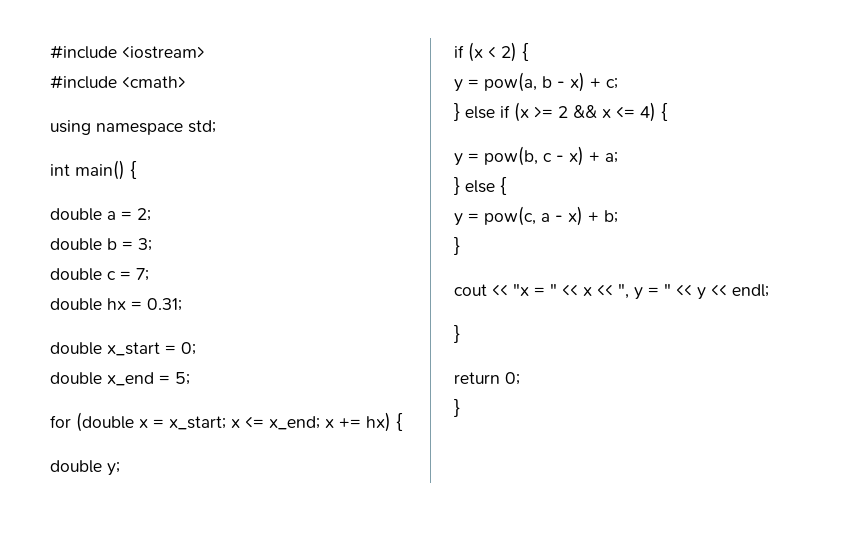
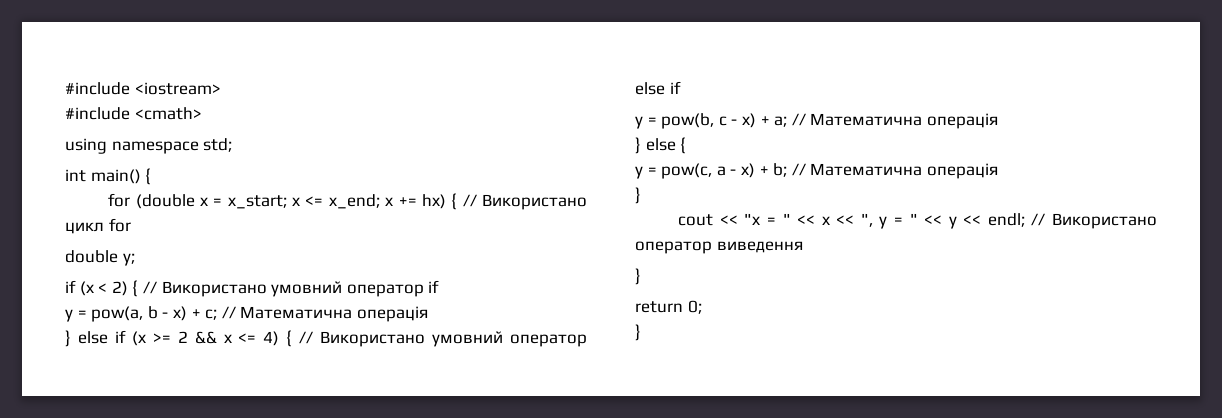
- double a = 2;
- double b = 3;
- double c = 7;
- double hx = 0.31;
- double x_start = 0;
- double x_end = 5;
- for (double x = x_start; x <= x_end; x += hx) {
+ for (double x = x_start; x <= x_end; x += hx) { // Використано цикл for
- if (x < 2) {
+ if (x < 2) { // Використано умовний оператор if
- y = pow(a, b - x) + c;
+ y = pow(a, b - x) + c; // Математична операція
- } else if (x >= 2 && x <= 4) {
+ } else if (x >= 2 && x <= 4) { // Використано умовний оператор else if
- y = pow(b, c - x) + a;
+ y = pow(b, c - x) + a; // Математична операція
- y = pow(c, a - x) + b;
+ y = pow(c, a - x) + b; // Математична операція
- cout << "x = " << x << ", y = " << y << endl;
+ cout << "x = " << x << ", y = " << y << endl; // Використано оператор виведення

